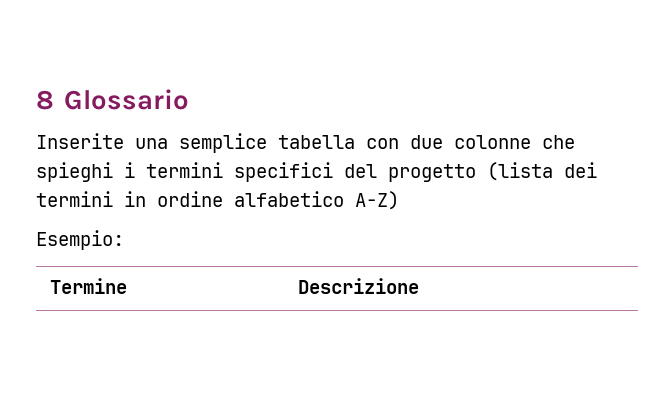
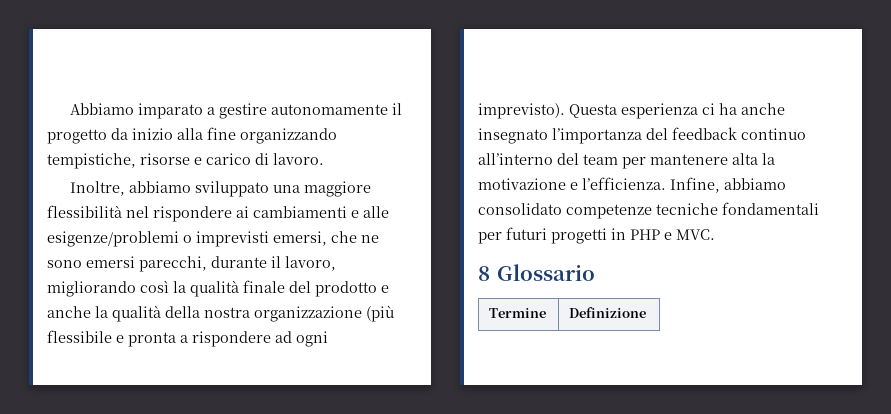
+ Abbiamo imparato a gestire autonomamente il progetto da inizio alla fine organizzando tempistiche, risorse e carico di lavoro.
+ Inoltre, abbiamo sviluppato una maggiore flessibilità nel rispondere ai cambiamenti e alle esigenze/problemi o imprevisti emersi, che ne sono emersi parecchi, durante il lavoro, migliorando così la qualità finale del prodotto e anche la qualità della nostra organizzazione (più flessibile e pronta a rispondere ad ogni imprevisto). Questa esperienza ci ha anche insegnato l’importanza del feedback continuo all’interno del team per mantenere alta la motivazione e l’efficienza. Infine, abbiamo consolidato competenze tecniche fondamentali per futuri progetti in PHP e MVC.
  8 Glossario
- Inserite una semplice tabella con due colonne che spieghi i termini specifici del progetto (lista dei termini in ordine alfabetico A-Z)
- Esempio:
- Termine | Descrizione
+ Termine | Definizione

